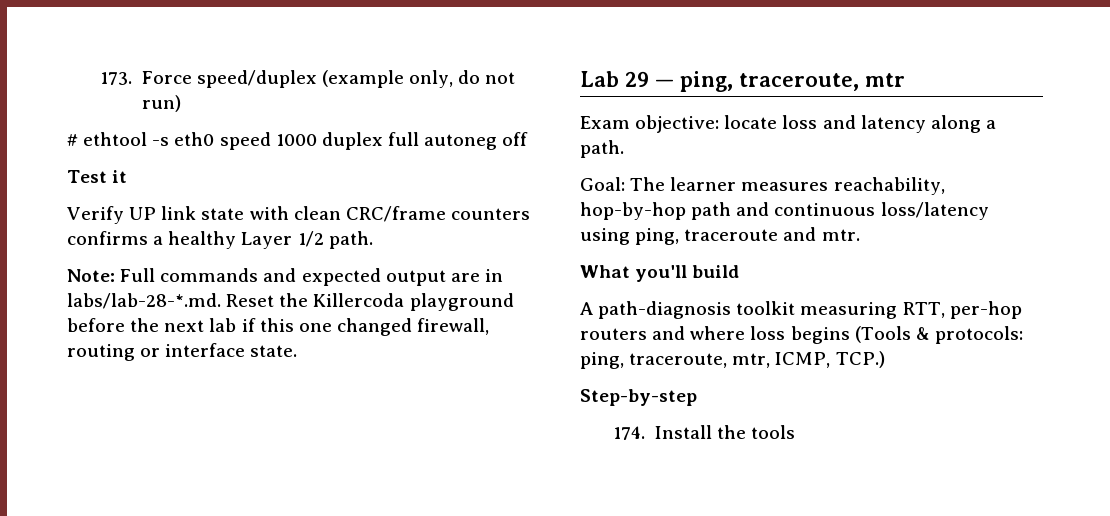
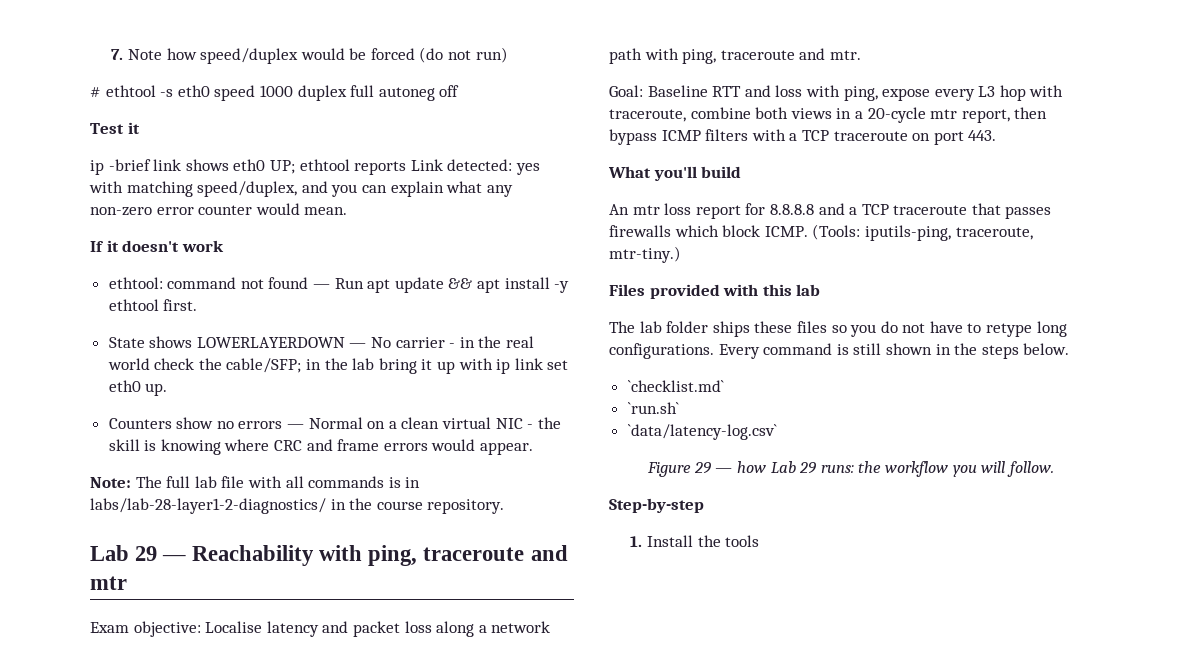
- 173. Force speed/duplex (example only, do not run)
+ 7. Note how speed/duplex would be forced (do not run)
- Verify UP link state with clean CRC/frame counters confirms a healthy Layer 1/2 path.
- Note: Full commands and expected output are in labs/lab-28-*.md. Reset the Killercoda playground before the next lab if this one changed firewall, routing or interface state.
- Lab 29 — ping, traceroute, mtr
- Exam objective: locate loss and latency along a path.
- Goal: The learner measures reachability, hop-by-hop path and continuous loss/latency using ping, traceroute and mtr.
+ ip -brief link shows eth0 UP; ethtool reports Link detected: yes with matching speed/duplex, and you can explain what any non-zero error counter would mean.
+ If it doesn't work
+ ethtool: command not found — Run apt update && apt install -y ethtool first.
+ State shows LOWERLAYERDOWN — No carrier - in the real world check the cable/SFP; in the lab bring it up with ip link set eth0 up.
+ Counters show no errors — Normal on a clean virtual NIC - the skill is knowing where CRC and frame errors would appear.
+ Note: The full lab file with all commands is in labs/lab-28-layer1-2-diagnostics/ in the course repository.
+ Lab 29 — Reachability with ping, traceroute and mtr
+ Exam objective: Localise latency and packet loss along a network path with ping, traceroute and mtr.
+ Goal: Baseline RTT and loss with ping, expose every L3 hop with traceroute, combine both views in a 20-cycle mtr report, then bypass ICMP filters with a TCP traceroute on port 443.
  What you'll build
- A path-diagnosis toolkit measuring RTT, per-hop routers and where loss begins (Tools & protocols: ping, traceroute, mtr, ICMP, TCP.)
+ An mtr loss report for 8.8.8.8 and a TCP traceroute that passes firewalls which block ICMP. (Tools: iputils-ping, traceroute, mtr-tiny.)
+ Files provided with this lab
+ The lab folder ships these files so you do not have to retype long configurations. Every command is still shown in the steps below.
+ `checklist.md`
+ `run.sh`
+ `data/latency-log.csv`
+ Figure 29 — how Lab 29 runs: the workflow you will follow.
- 174. Install the tools
+ 1. Install the tools

